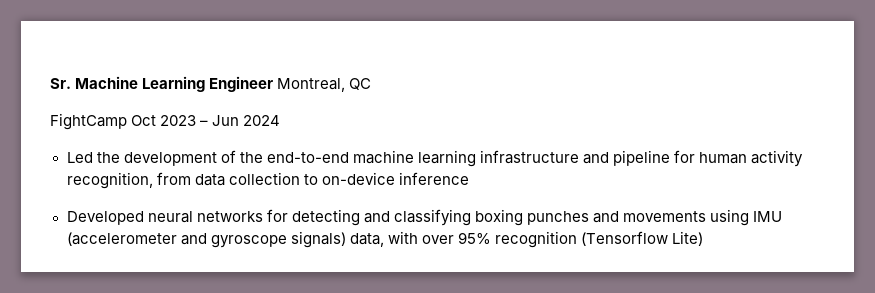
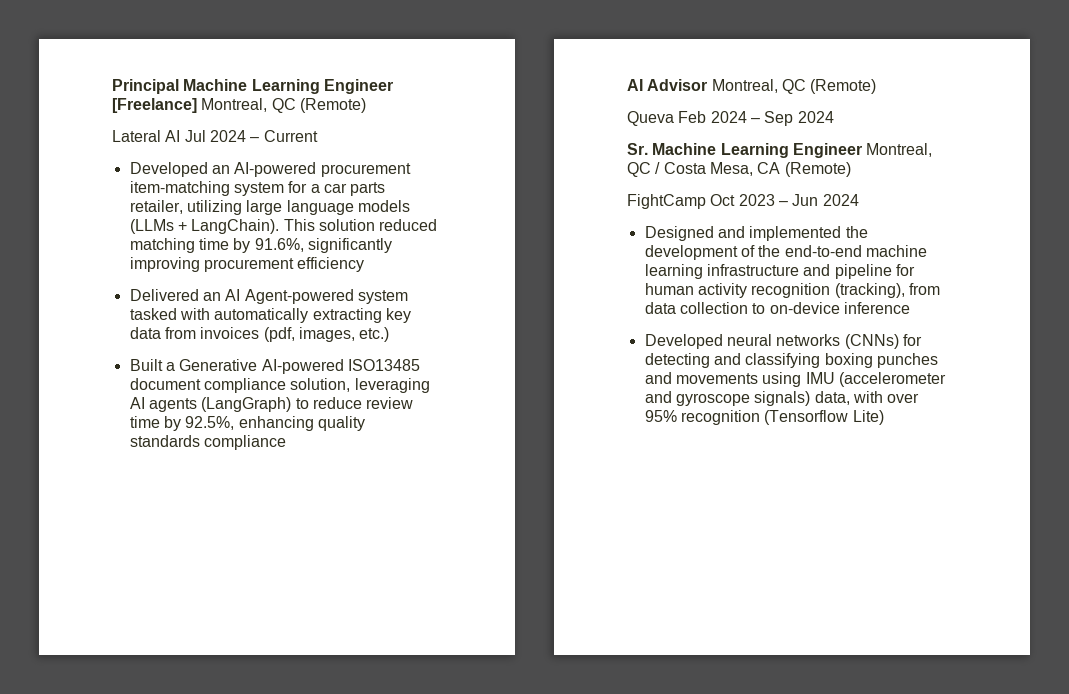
+ Principal Machine Learning Engineer [Freelance] Montreal, QC (Remote)
+ Lateral AI Jul 2024 – Current
+ Developed an AI-powered procurement item-matching system for a car parts retailer, utilizing large language models (LLMs + LangChain). This solution reduced matching time by 91.6%, significantly improving procurement efficiency
+ Delivered an AI Agent-powered system tasked with automatically extracting key data from invoices (pdf, images, etc.)
+ Built a Generative AI-powered ISO13485 document compliance solution, leveraging AI agents (LangGraph) to reduce review time by 92.5%, enhancing quality standards compliance
+ AI Advisor Montreal, QC (Remote)
+ Queva Feb 2024 – Sep 2024
- Sr. Machine Learning Engineer Montreal, QC
+ Sr. Machine Learning Engineer Montreal, QC / Costa Mesa, CA (Remote)
- Led the development of the end-to-end machine learning infrastructure and pipeline for human activity recognition, from data collection to on-device inference
+ Designed and implemented the development of the end-to-end machine learning infrastructure and pipeline for human activity recognition (tracking), from data collection to on-device inference
- Developed neural networks for detecting and classifying boxing punches and movements using IMU (accelerometer and gyroscope signals) data, with over 95% recognition (Tensorflow Lite)
+ Developed neural networks (CNNs) for detecting and classifying boxing punches and movements using IMU (accelerometer and gyroscope signals) data, with over 95% recognition (Tensorflow Lite)

